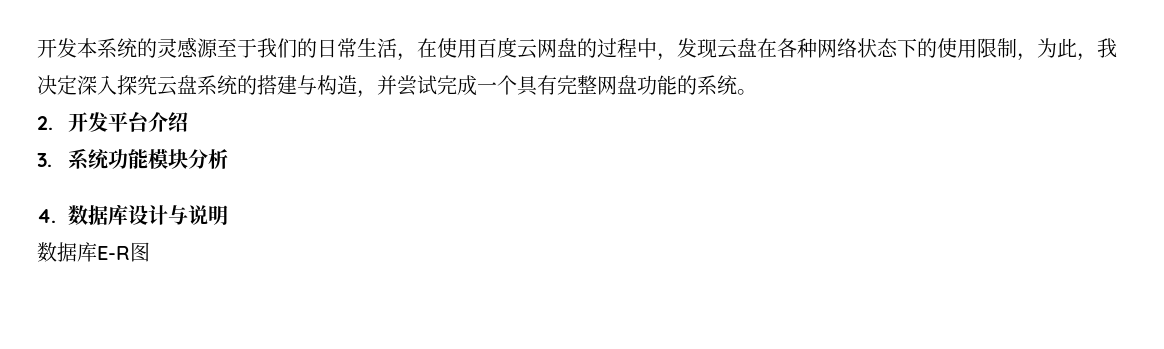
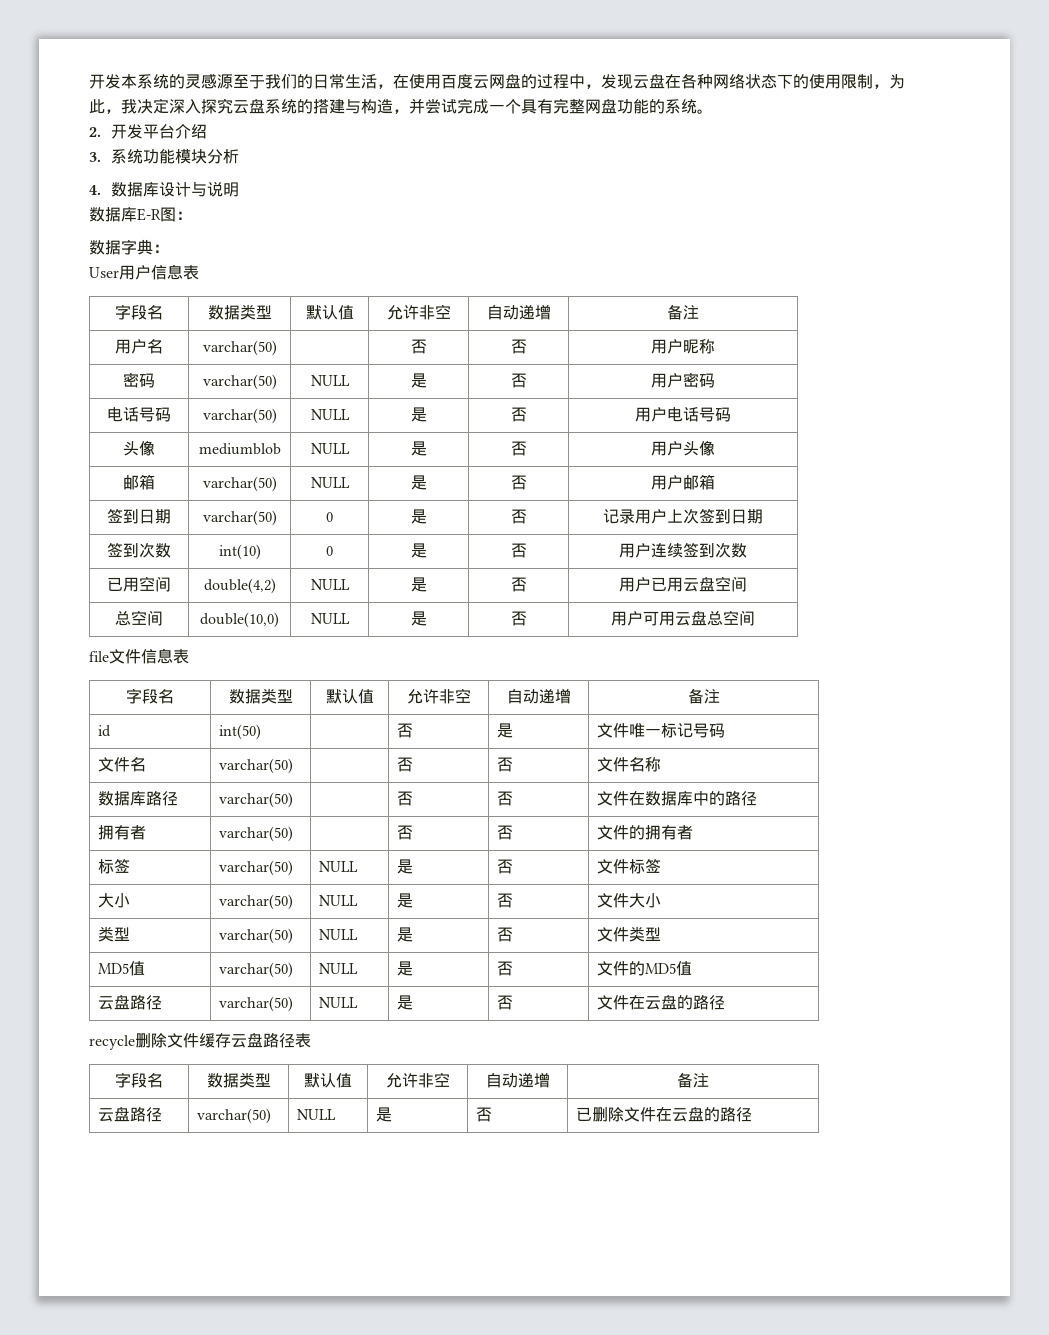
- 数据库E-R图
+ 数据库E-R图：
+ 数据字典：
+ User用户信息表
+ 字段名 | 数据类型 | 默认值 | 允许非空 | 自动递增 | 备注
+ 用户名 | varchar(50) | | 否 | 否 | 用户昵称
+ 密码 | varchar(50) | NULL | 是 | 否 | 用户密码
+ 电话号码 | varchar(50) | NULL | 是 | 否 | 用户电话号码
+ 头像 | mediumblob | NULL | 是 | 否 | 用户头像
+ 邮箱 | varchar(50) | NULL | 是 | 否 | 用户邮箱
+ 签到日期 | varchar(50) | 0 | 是 | 否 | 记录用户上次签到日期
+ 签到次数 | int(10) | 0 | 是 | 否 | 用户连续签到次数
+ 已用空间 | double(4,2) | NULL | 是 | 否 | 用户已用云盘空间
+ 总空间 | double(10,0) | NULL | 是 | 否 | 用户可用云盘总空间
+ file文件信息表
+ 字段名 | 数据类型 | 默认值 | 允许非空 | 自动递增 | 备注
+ id | int(50) | | 否 | 是 | 文件唯一标记号码
+ 文件名 | varchar(50) | | 否 | 否 | 文件名称
+ 数据库路径 | varchar(50) | | 否 | 否 | 文件在数据库中的路径
+ 拥有者 | varchar(50) | | 否 | 否 | 文件的拥有者
+ 标签 | varchar(50) | NULL | 是 | 否 | 文件标签
+ 大小 | varchar(50) | NULL | 是 | 否 | 文件大小
+ 类型 | varchar(50) | NULL | 是 | 否 | 文件类型
+ MD5值 | varchar(50) | NULL | 是 | 否 | 文件的MD5值
+ 云盘路径 | varchar(50) | NULL | 是 | 否 | 文件在云盘的路径
+ recycle删除文件缓存云盘路径表
+ 字段名 | 数据类型 | 默认值 | 允许非空 | 自动递增 | 备注
+ 云盘路径 | varchar(50) | NULL | 是 | 否 | 已删除文件在云盘的路径

